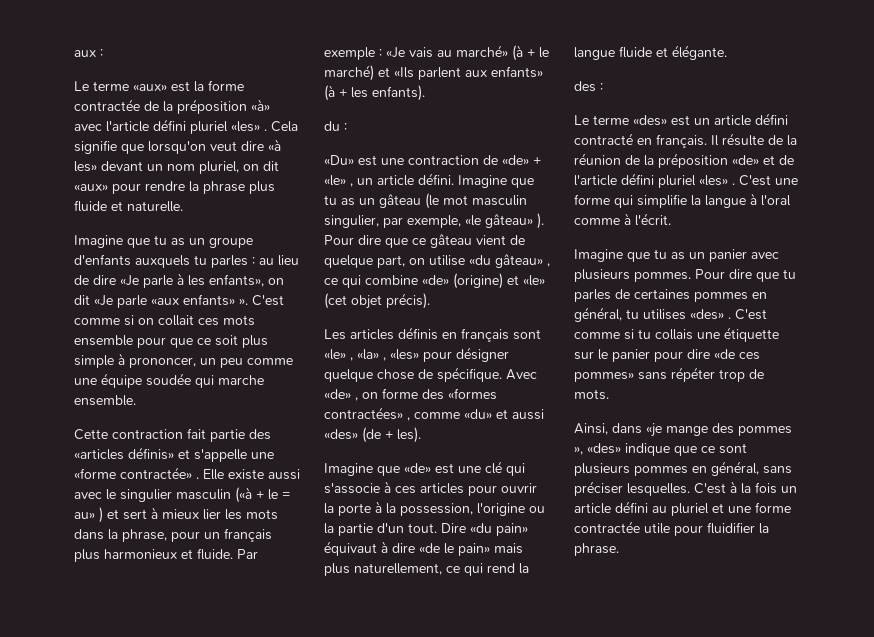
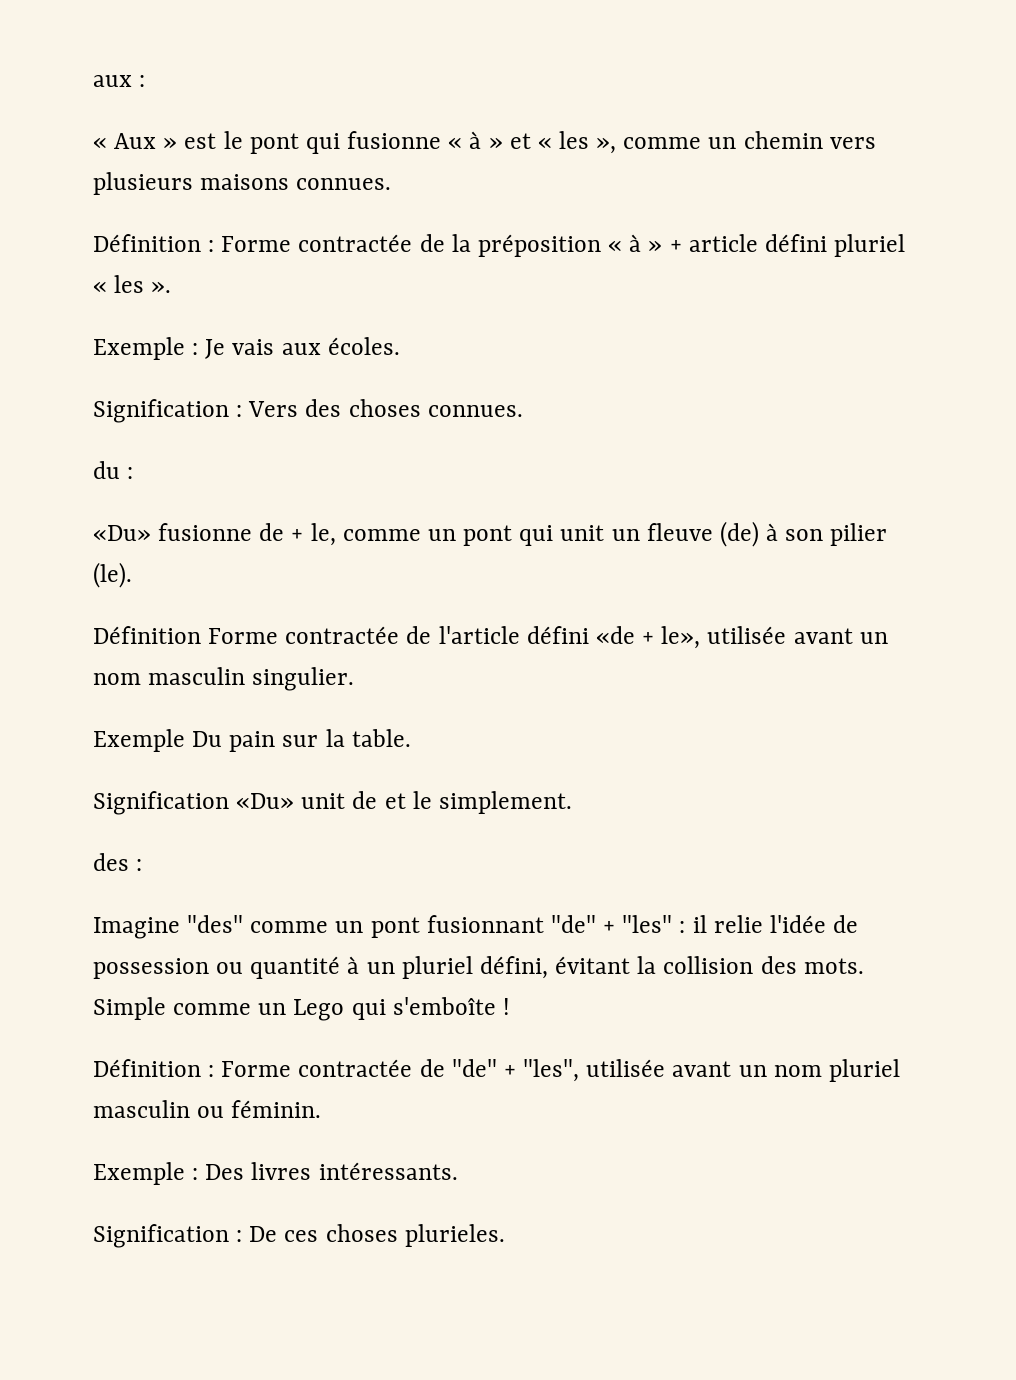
- Le terme «aux» est la forme contractée de la préposition «à» avec l'article défini pluriel «les» . Cela signifie que lorsqu'on veut dire «à les» devant un nom pluriel, on dit «aux» pour rendre la phrase plus fluide et naturelle.
- Imagine que tu as un groupe d'enfants auxquels tu parles : au lieu de dire «Je parle à les enfants», on dit «Je parle «aux enfants» ». C'est comme si on collait ces mots ensemble pour que ce soit plus simple à prononcer, un peu comme une équipe soudée qui marche ensemble.
- Cette contraction fait partie des «articles définis» et s'appelle une «forme contractée» . Elle existe aussi avec le singulier masculin («à + le = au» ) et sert à mieux lier les mots dans la phrase, pour un français plus harmonieux et fluide. Par exemple : «Je vais au marché» (à + le marché) et «Ils parlent aux enfants» (à + les enfants).
+ « Aux » est le pont qui fusionne « à » et « les », comme un chemin vers plusieurs maisons connues.
+ Définition : Forme contractée de la préposition « à » + article défini pluriel « les ».
+ Exemple : Je vais aux écoles.
+ Signification : Vers des choses connues.
  du :
- «Du» est une contraction de «de» + «le» , un article défini. Imagine que tu as un gâteau (le mot masculin singulier, par exemple, «le gâteau» ). Pour dire que ce gâteau vient de quelque part, on utilise «du gâteau» , ce qui combine «de» (origine) et «le» (cet objet précis).
- Les articles définis en français sont «le» , «la» , «les» pour désigner quelque chose de spécifique. Avec «de» , on forme des «formes contractées» , comme «du» et aussi «des» (de + les).
- Imagine que «de» est une clé qui s'associe à ces articles pour ouvrir la porte à la possession, l'origine ou la partie d'un tout. Dire «du pain» équivaut à dire «de le pain» mais plus naturellement, ce qui rend la langue fluide et élégante.
+ «Du» fusionne de + le, comme un pont qui unit un fleuve (de) à son pilier (le).
+ Définition Forme contractée de l'article défini «de + le», utilisée avant un nom masculin singulier.
+ Exemple Du pain sur la table.
+ Signification «Du» unit de et le simplement.
  des :
- Le terme «des» est un article défini contracté en français. Il résulte de la réunion de la préposition «de» et de l'article défini pluriel «les» . C'est une forme qui simplifie la langue à l'oral comme à l'écrit.
- Imagine que tu as un panier avec plusieurs pommes. Pour dire que tu parles de certaines pommes en général, tu utilises «des» . C'est comme si tu collais une étiquette sur le panier pour dire «de ces pommes» sans répéter trop de mots.
- Ainsi, dans «je mange des pommes », «des» indique que ce sont plusieurs pommes en général, sans préciser lesquelles. C'est à la fois un article défini au pluriel et une forme contractée utile pour fluidifier la phrase.
+ Imagine "des" comme un pont fusionnant "de" + "les" : il relie l'idée de possession ou quantité à un pluriel défini, évitant la collision des mots. Simple comme un Lego qui s'emboîte !
+ Définition : Forme contractée de "de" + "les", utilisée avant un nom pluriel masculin ou féminin.
+ Exemple : Des livres intéressants.
+ Signification : De ces choses plurieles.

